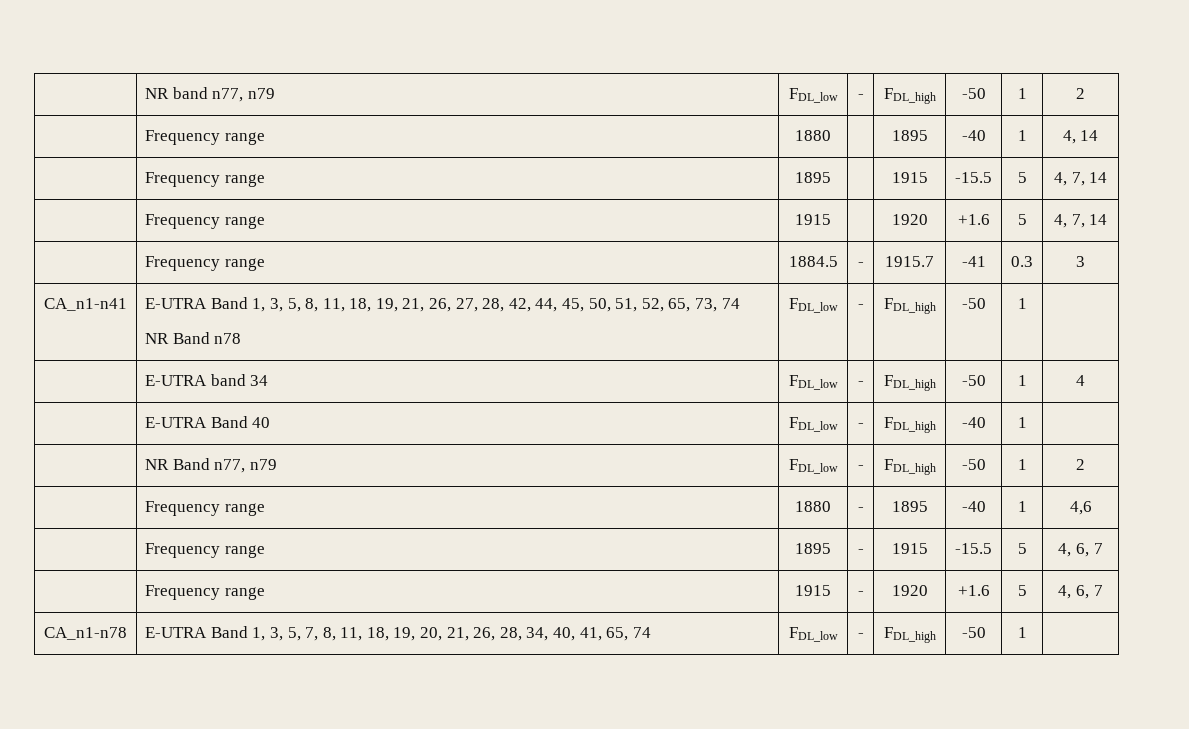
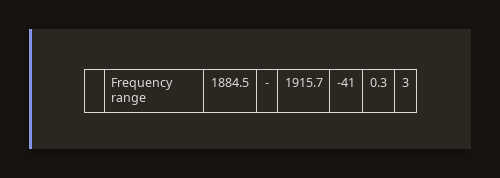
- | NR band n77, n79 | FDL_low | - | FDL_high | -50 | 1 | 2
- | Frequency range | 1880 | | 1895 | -40 | 1 | 4, 14
- | Frequency range | 1895 | | 1915 | -15.5 | 5 | 4, 7, 14
- | Frequency range | 1915 | | 1920 | +1.6 | 5 | 4, 7, 14
- CA_n1-n41 | E-UTRA Band 1, 3, 5, 8, 11, 18, 19, 21, 26, 27, 28, 42, 44, 45, 50, 51, 52, 65, 73, 74
- NR Band n78 | FDL_low | - | FDL_high | -50 | 1 |
- | E-UTRA band 34 | FDL_low | - | FDL_high | -50 | 1 | 4
- | E-UTRA Band 40 | FDL_low | - | FDL_high | -40 | 1 |
- | NR Band n77, n79 | FDL_low | - | FDL_high | -50 | 1 | 2
- | Frequency range | 1880 | - | 1895 | -40 | 1 | 4,6
- | Frequency range | 1895 | - | 1915 | -15.5 | 5 | 4, 6, 7
- | Frequency range | 1915 | - | 1920 | +1.6 | 5 | 4, 6, 7
- CA_n1-n78 | E-UTRA Band 1, 3, 5, 7, 8, 11, 18, 19, 20, 21, 26, 28, 34, 40, 41, 65, 74 | FDL_low | - | FDL_high | -50 | 1 |

